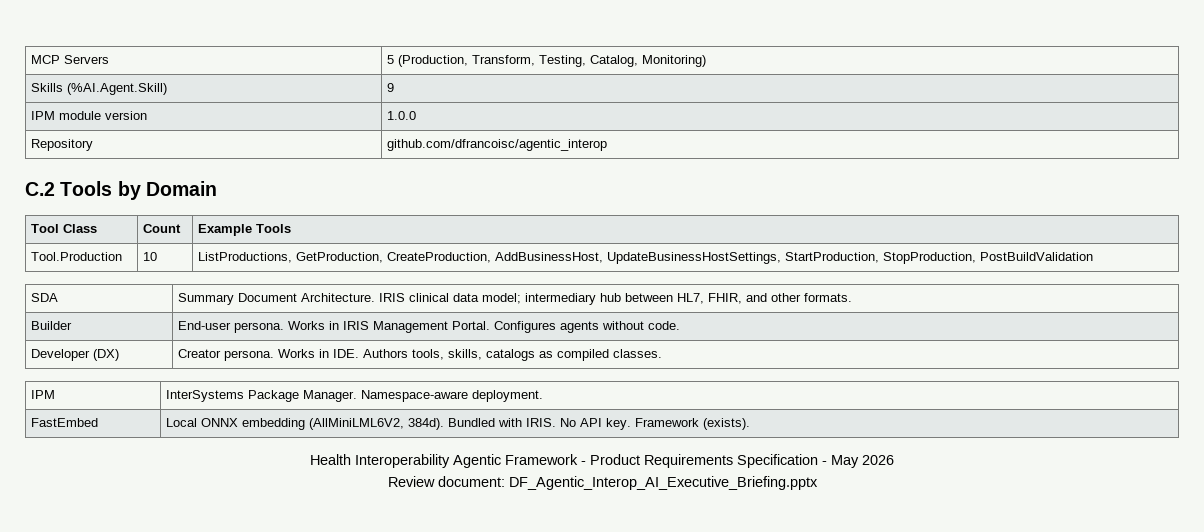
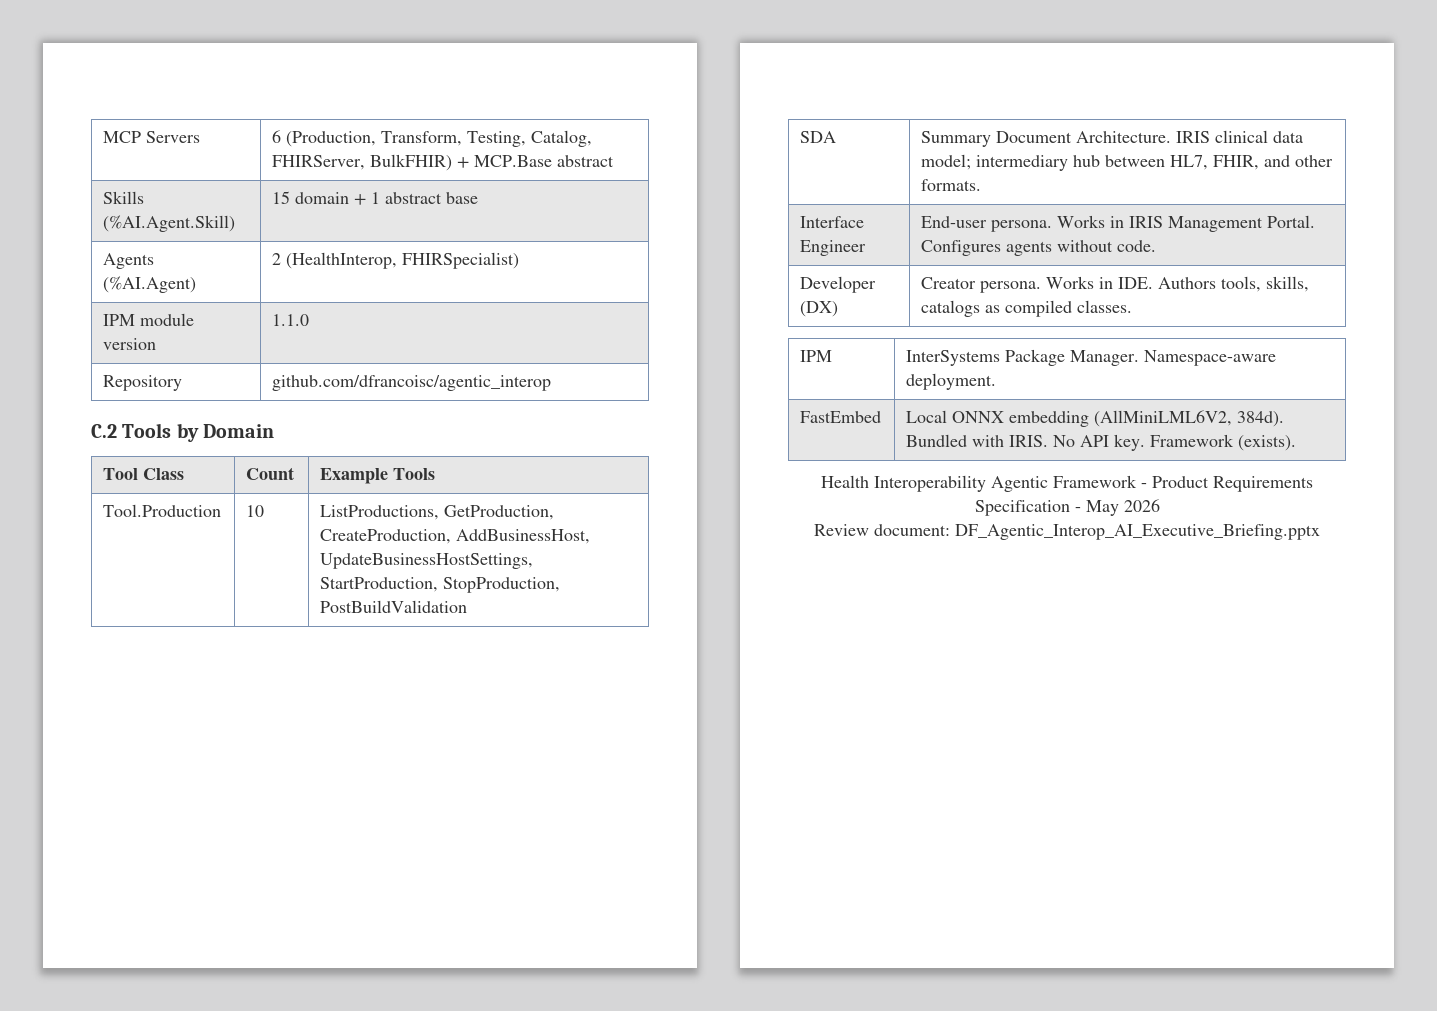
- MCP Servers | 5 (Production, Transform, Testing, Catalog, Monitoring)
- Skills (%AI.Agent.Skill) | 9
+ MCP Servers | 6 (Production, Transform, Testing, Catalog, FHIRServer, BulkFHIR) + MCP.Base abstract
+ Skills (%AI.Agent.Skill) | 15 domain + 1 abstract base
+ Agents (%AI.Agent) | 2 (HealthInterop, FHIRSpecialist)
- IPM module version | 1.0.0
+ IPM module version | 1.1.0
- Builder | End-user persona. Works in IRIS Management Portal. Configures agents without code.
+ Interface Engineer | End-user persona. Works in IRIS Management Portal. Configures agents without code.

